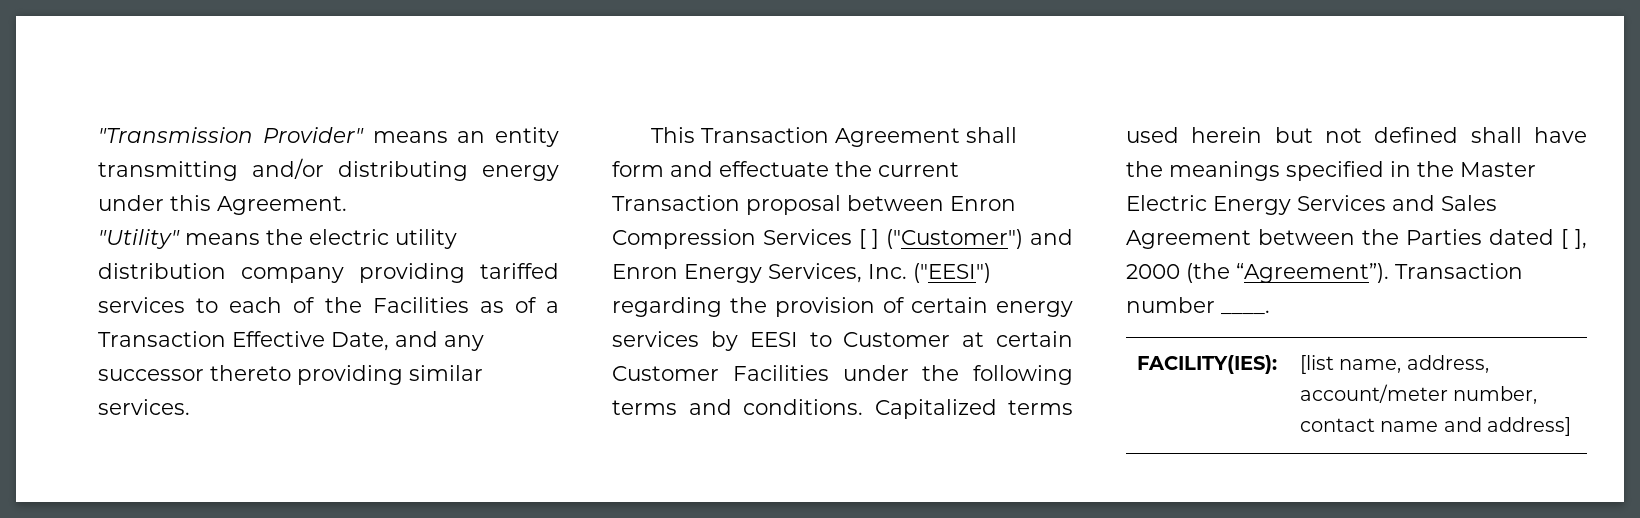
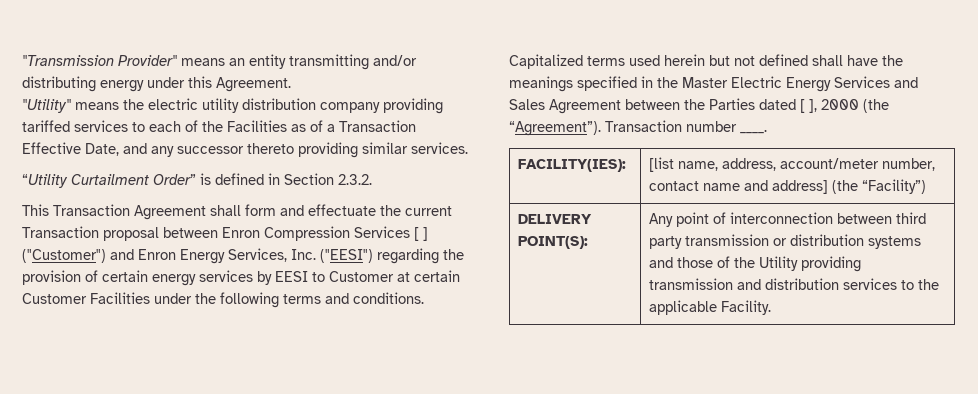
+ “Utility Curtailment Order” is defined in Section 2.3.2.
- FACILITY(IES): | [list name, address, account/meter number, contact name and address]
+ FACILITY(IES): | [list name, address, account/meter number, contact name and address] (the “Facility”)
+ DELIVERY POINT(S): | Any point of interconnection between third party transmission or distribution systems and those of the Utility providing transmission and distribution services to the applicable Facility.

